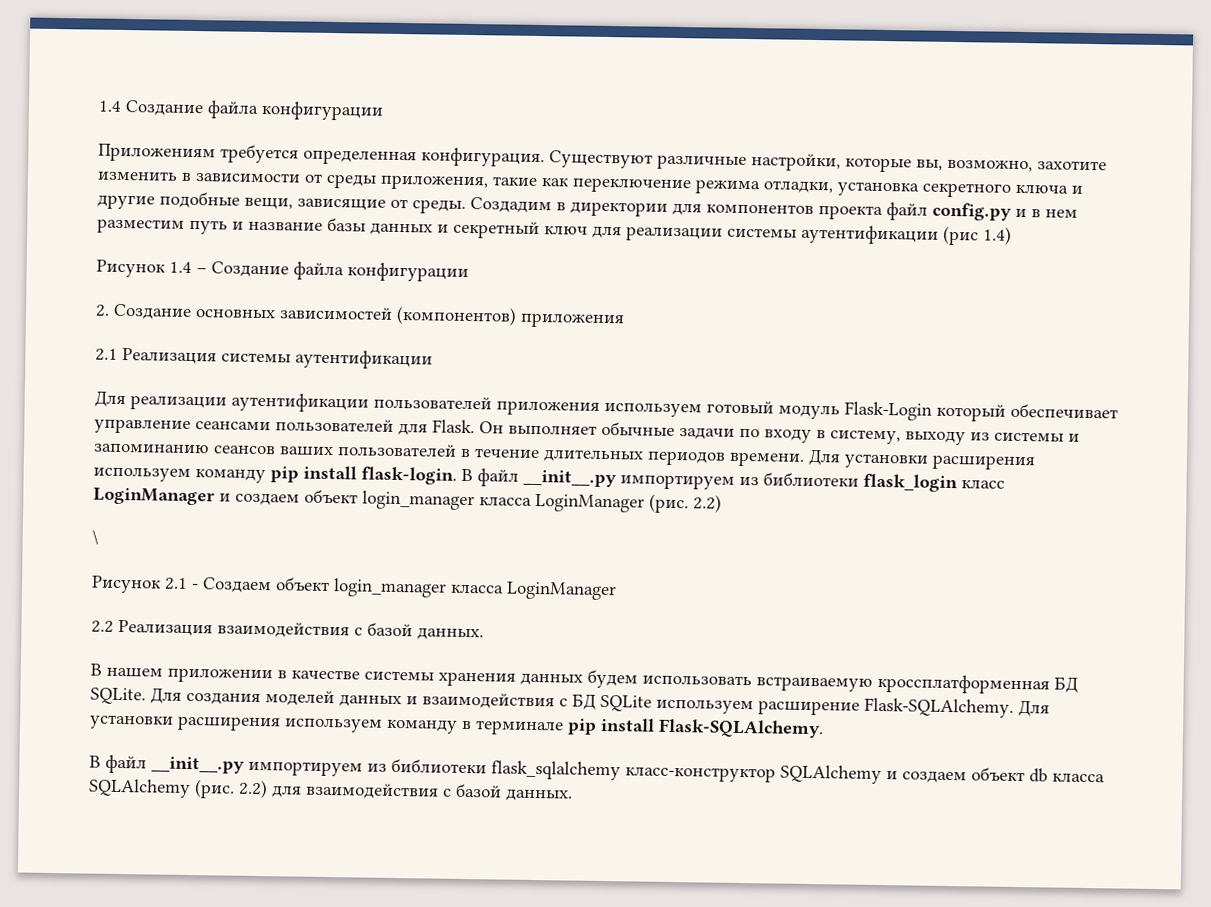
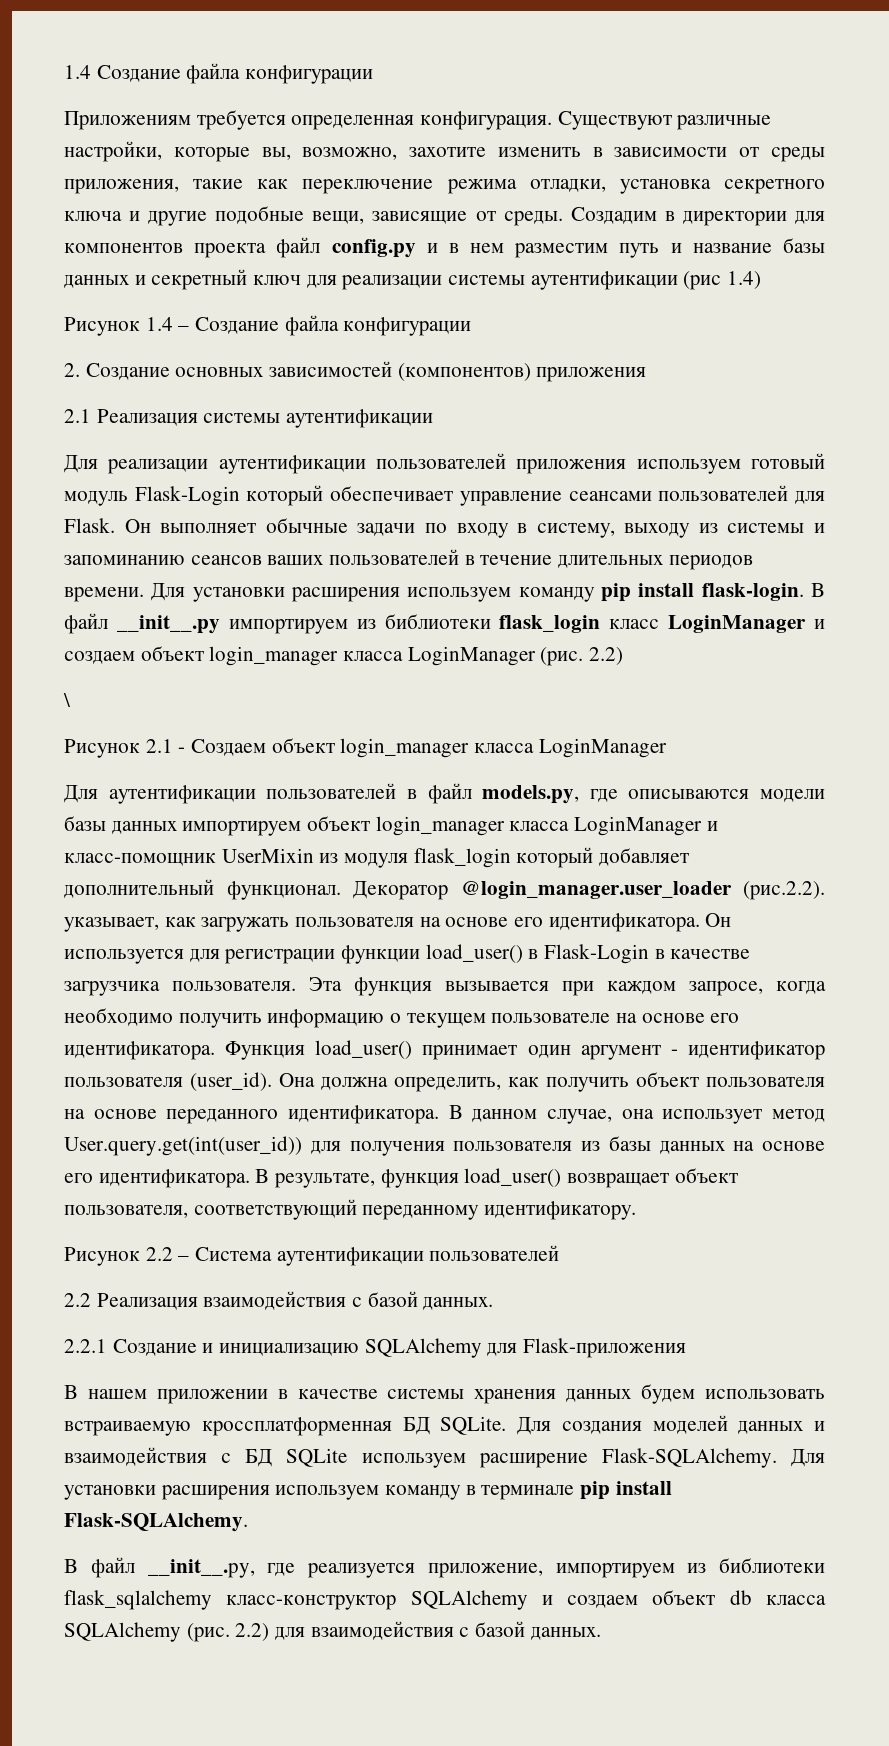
+ Для аутентификации пользователей в файл models.py, где описываются модели базы данных импортируем объект login_manager класса LoginManager и класс-помощник UserMixin из модуля flask_login который добавляет дополнительный функционал. Декоратор @login_manager.user_loader (рис.2.2). указывает, как загружать пользователя на основе его идентификатора. Он используется для регистрации функции load_user() в Flask-Login в качестве загрузчика пользователя. Эта функция вызывается при каждом запросе, когда необходимо получить информацию о текущем пользователе на основе его идентификатора. Функция load_user() принимает один аргумент - идентификатор пользователя (user_id). Она должна определить, как получить объект пользователя на основе переданного идентификатора. В данном случае, она использует метод User.query.get(int(user_id)) для получения пользователя из базы данных на основе его идентификатора. В результате, функция load_user() возвращает объект пользователя, соответствующий переданному идентификатору.
+ Рисунок 2.2 – Система аутентификации пользователей
+ 2.2.1 Создание и инициализацию SQLAlchemy для Flask-приложения
- В файл __init__.py импортируем из библиотеки flask_sqlalchemy класс-конструктор SQLAlchemy и создаем объект db класса SQLAlchemy (рис.
+ В файл __init__.py, где реализуется приложение, импортируем из библиотеки flask_sqlalchemy класс-конструктор SQLAlchemy и создаем объект db класса SQLAlchemy (рис.

